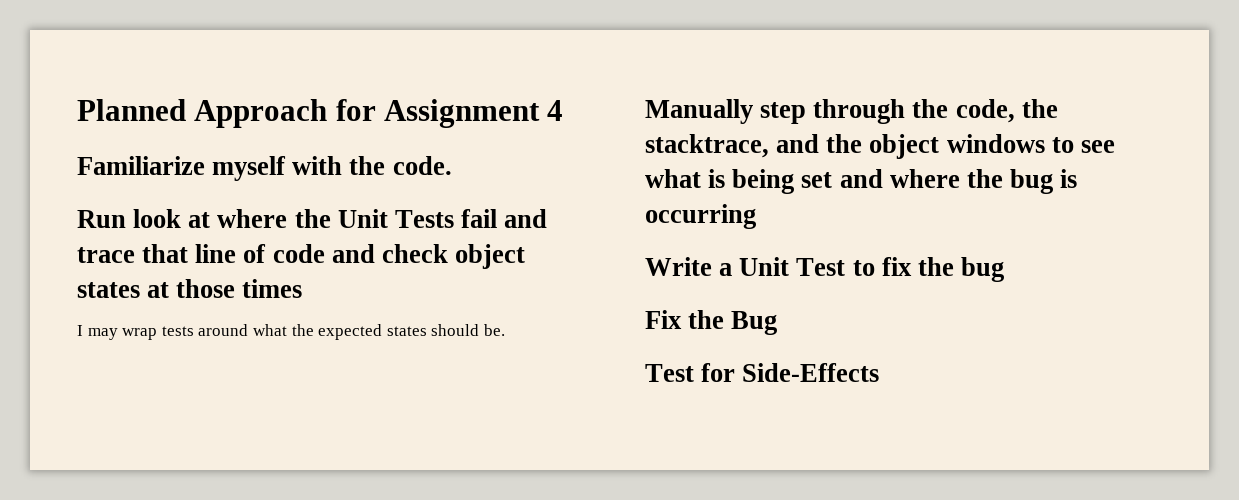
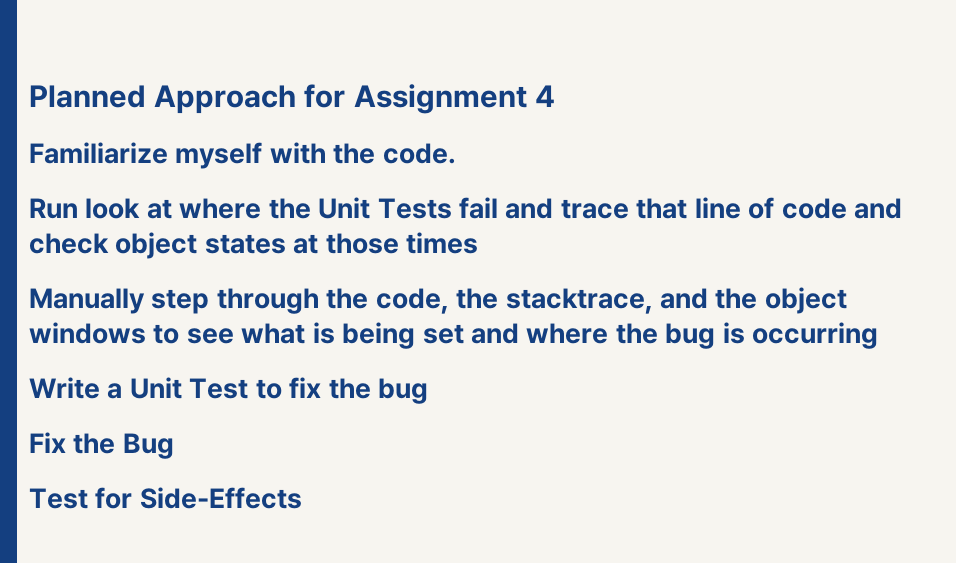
- I may wrap tests around what the expected states should be.

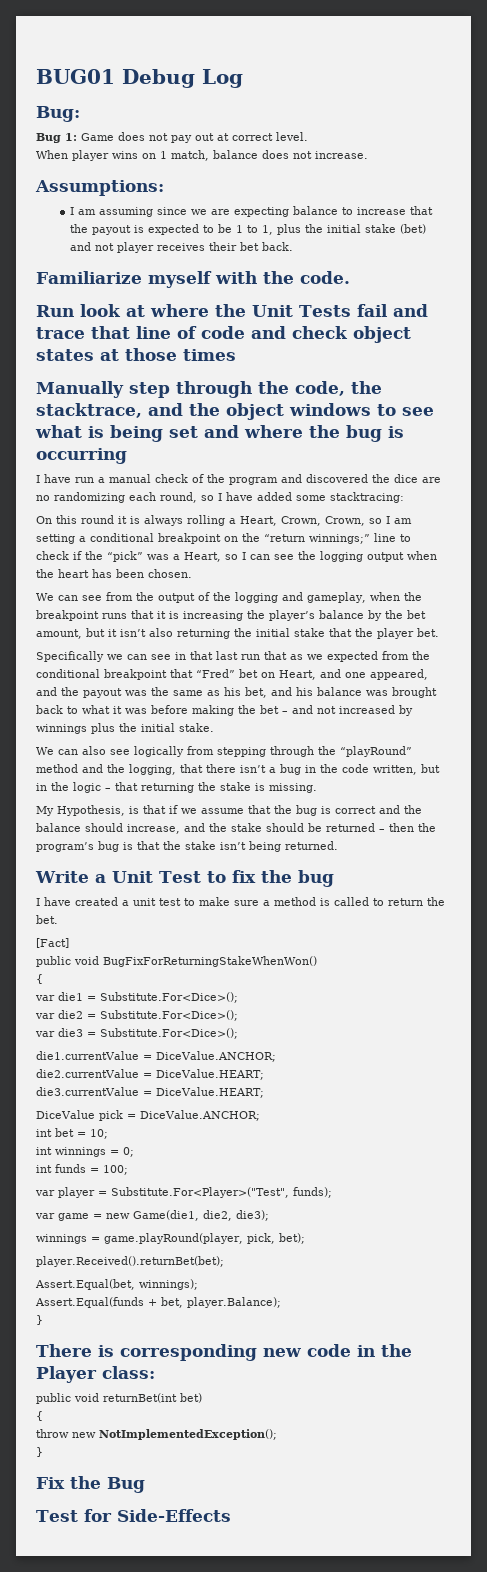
- Planned Approach for Assignment 4
+ BUG01 Debug Log
+ Bug:
+ Bug 1: Game does not pay out at correct level.
+ When player wins on 1 match, balance does not increase.
+ Assumptions:
+ I am assuming since we are expecting balance to increase that the payout is expected to be 1 to 1, plus the initial stake (bet) and not player receives their bet back.
+ I have run a manual check of the program and discovered the dice are no randomizing each round, so I have added some stacktracing:
+ On this round it is always rolling a Heart, Crown, Crown, so I am setting a conditional breakpoint on the “return winnings;” line to check if the “pick” was a Heart, so I can see the logging output when the heart has been chosen.
+ We can see from the output of the logging and gameplay, when the breakpoint runs that it is increasing the player’s balance by the bet amount, but it isn’t also returning the initial stake that the player bet.
+ Specifically we can see in that last run that as we expected from the conditional breakpoint that “Fred” bet on Heart, and one appeared, and the payout was the same as his bet, and his balance was brought back to what it was before making the bet – and not increased by winnings plus the initial stake.
+ We can also see logically from stepping through the “playRound” method and the logging, that there isn’t a bug in the code written, but in the logic – that returning the stake is missing.
+ My Hypothesis, is that if we assume that the bug is correct and the balance should increase, and the stake should be returned – then the program’s bug is that the stake isn’t being returned.
+ I have created a unit test to make sure a method is called to return the bet.
+ [Fact]
+ public void BugFixForReturningStakeWhenWon()
+ {
+ var die1 = Substitute.For<Dice>();
+ var die2 = Substitute.For<Dice>();
+ var die3 = Substitute.For<Dice>();
+ die1.currentValue = DiceValue.ANCHOR;
+ die2.currentValue = DiceValue.HEART;
+ die3.currentValue = DiceValue.HEART;
+ DiceValue pick = DiceValue.ANCHOR;
+ int bet = 10;
+ int winnings = 0;
+ int funds = 100;
+ var player = Substitute.For<Player>("Test", funds);
+ var game = new Game(die1, die2, die3);
+ winnings = game.playRound(player, pick, bet);
+ player.Received().returnBet(bet);
+ Assert.Equal(bet, winnings);
+ Assert.Equal(funds + bet, player.Balance);
+ }
+ There is corresponding new code in the Player class:
+ public void returnBet(int bet)
+ {
+ throw new NotImplementedException();
+ }

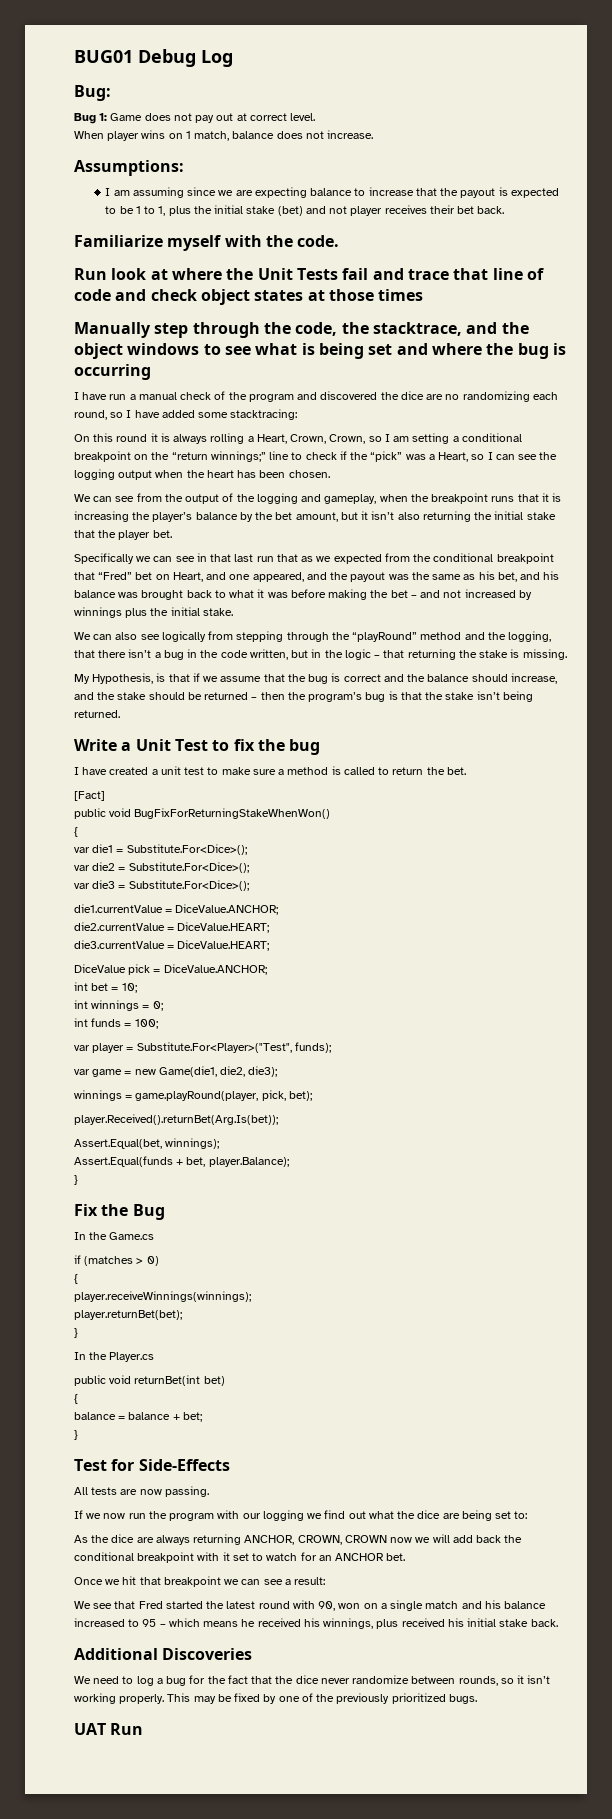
- player.Received().returnBet(bet);
+ player.Received().returnBet(Arg.Is(bet));
- There is corresponding new code in the Player class:
+ Fix the Bug
+ In the Game.cs
+ if (matches > 0)
+ {
+ player.receiveWinnings(winnings);
+ player.returnBet(bet);
+ }
+ In the Player.cs
- throw new NotImplementedException();
+ balance = balance + bet;
  }
- Fix the Bug
  Test for Side-Effects
+ All tests are now passing.
+ If we now run the program with our logging we find out what the dice are being set to:
+ As the dice are always returning ANCHOR, CROWN, CROWN now we will add back the conditional breakpoint with it set to watch for an ANCHOR bet.
+ Once we hit that breakpoint we can see a result:
+ We see that Fred started the latest round with 90, won on a single match and his balance increased to 95 – which means he received his winnings, plus received his initial stake back.
+ Additional Discoveries
+ We need to log a bug for the fact that the dice never randomize between rounds, so it isn’t working properly. This may be fixed by one of the previously prioritized bugs.
+ UAT Run

